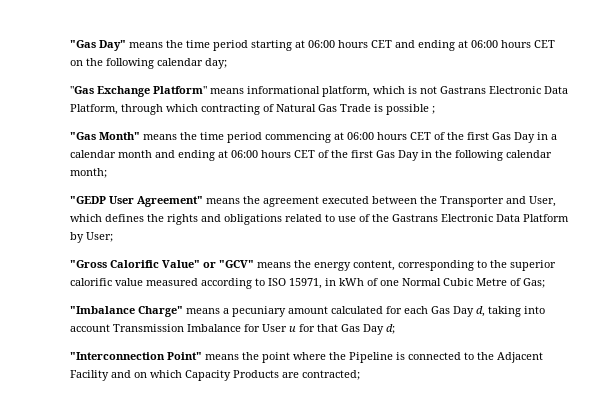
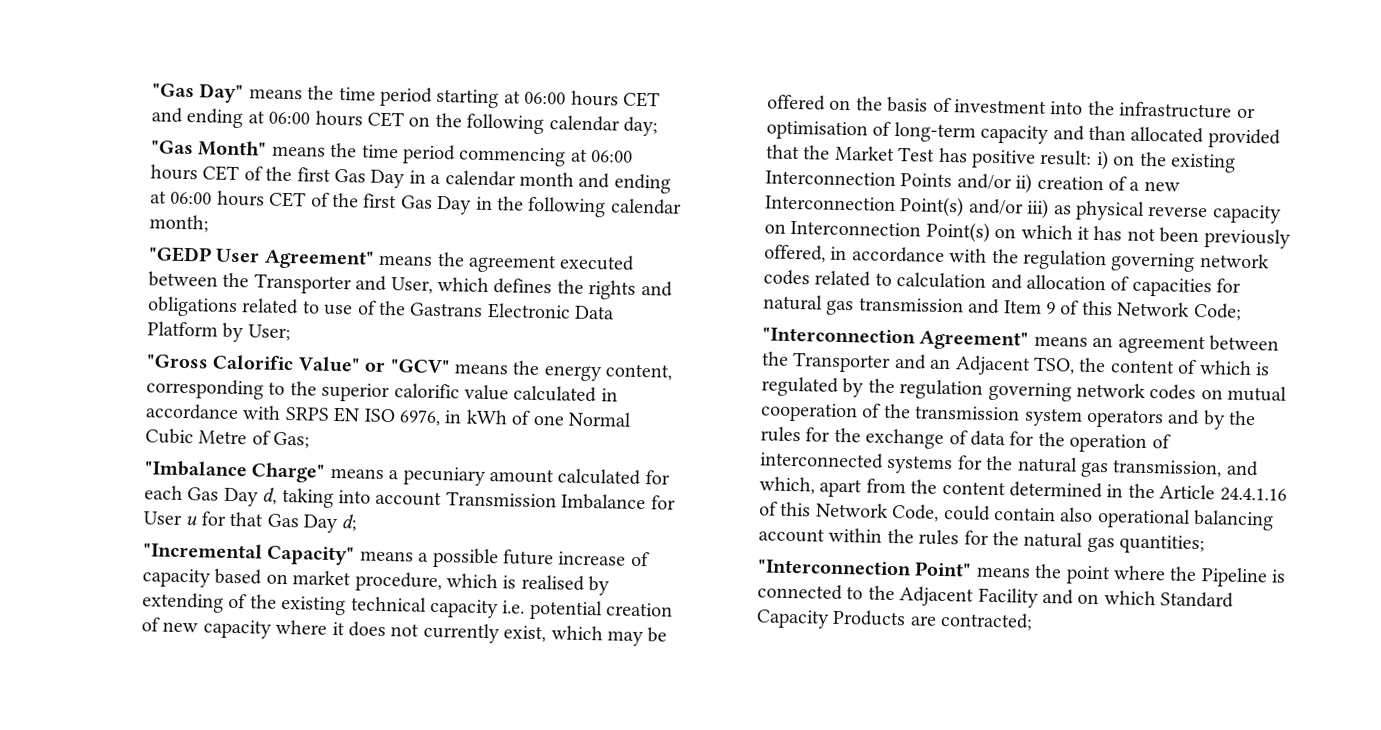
- "Gas Exchange Platform" means informational platform, which is not Gastrans Electronic Data Platform, through which contracting of Natural Gas Trade is possible ;
- "Gross Calorific Value" or "GCV" means the energy content, corresponding to the superior calorific value measured according to ISO 15971, in kWh of one Normal Cubic Metre of Gas;
+ "Gross Calorific Value" or "GCV" means the energy content, corresponding to the superior calorific value calculated in accordance with SRPS EN ISO 6976, in kWh of one Normal Cubic Metre of Gas;
+ "Incremental Capacity" means a possible future increase of capacity based on market procedure, which is realised by extending of the existing technical capacity i.e. potential creation of new capacity where it does not currently exist, which may be offered on the basis of investment into the infrastructure or optimisation of long-term capacity and than allocated provided that the Market Test has positive result: i) on the existing Interconnection Points and/or ii) creation of a new Interconnection Point(s) and/or iii) as physical reverse capacity on Interconnection Point(s) on which it has not been previously offered, in accordance with the regulation governing network codes related to calculation and allocation of capacities for natural gas transmission and Item 9 of this Network Code;
+ "Interconnection Agreement" means an agreement between the Transporter and an Adjacent TSO, the content of which is regulated by the regulation governing network codes on mutual cooperation of the transmission system operators and by the rules for the exchange of data for the operation of interconnected systems for the natural gas transmission, and which, apart from the content determined in the Article 24.4.1.16 of this Network Code, could contain also operational balancing account within the rules for the natural gas quantities;
- "Interconnection Point" means the point where the Pipeline is connected to the Adjacent Facility and on which Capacity Products are contracted;
+ "Interconnection Point" means the point where the Pipeline is connected to the Adjacent Facility and on which Standard Capacity Products are contracted;

